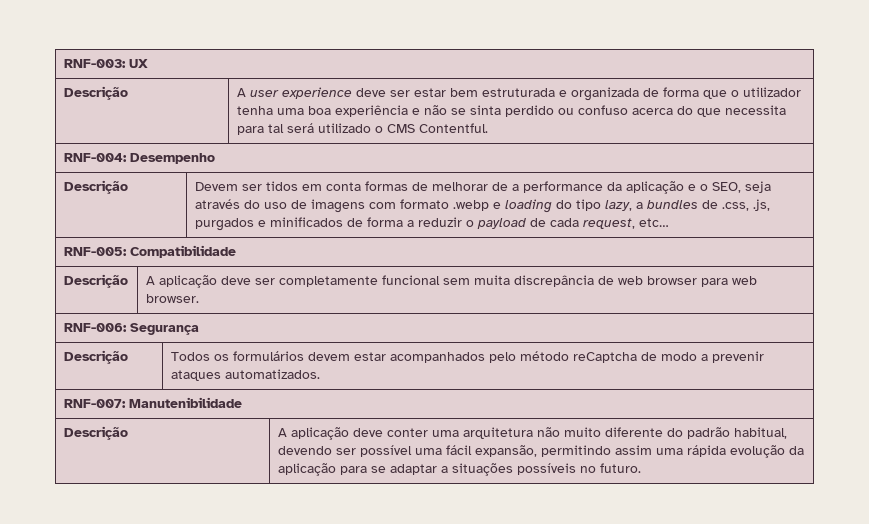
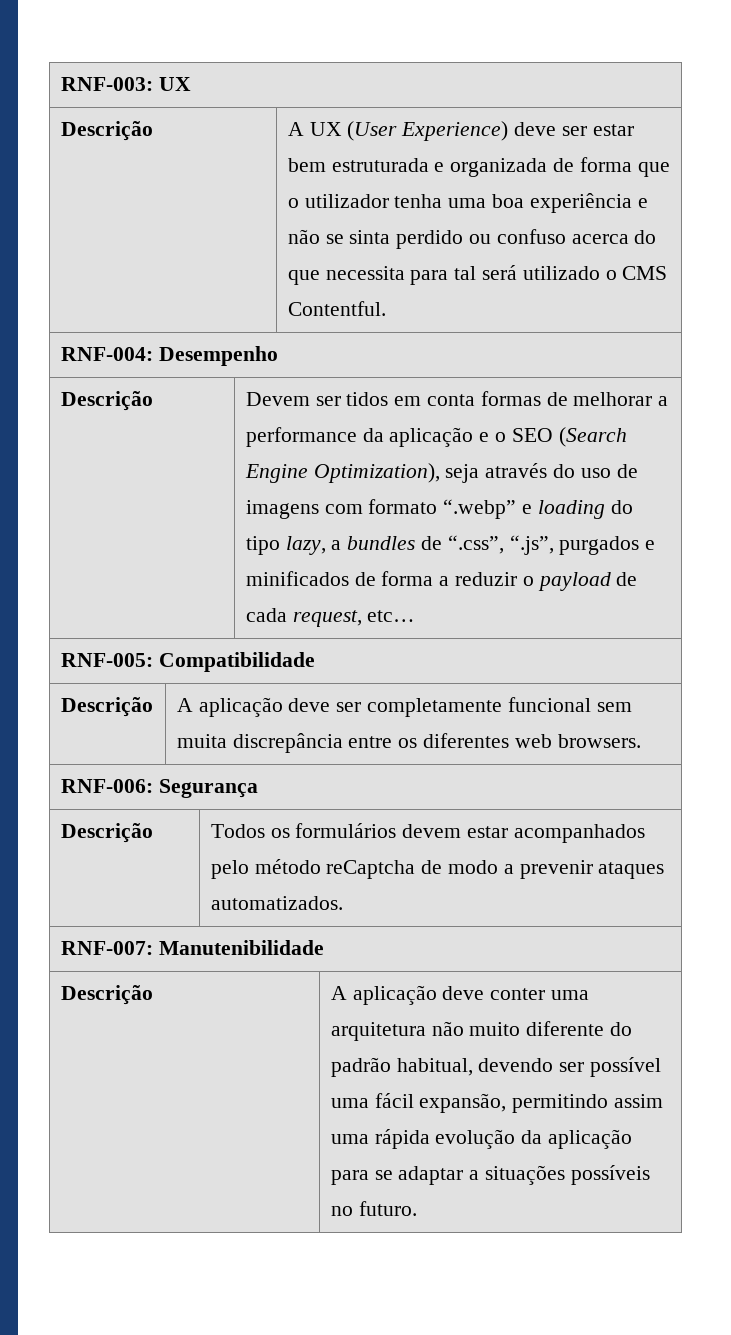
- Descrição | A user experience deve ser estar bem estruturada e organizada de forma que o utilizador tenha uma boa experiência e não se sinta perdido ou confuso acerca do que necessita para tal será utilizado o CMS Contentful.
+ Descrição | A UX (User Experience) deve ser estar bem estruturada e organizada de forma que o utilizador tenha uma boa experiência e não se sinta perdido ou confuso acerca do que necessita para tal será utilizado o CMS Contentful.
- Devem ser tidos em conta formas de melhorar de a performance da aplicação e o SEO, seja através do uso de imagens com formato .webp e loading do tipo lazy, a bundles de .css, .js, purgados e minificados de forma a reduzir o payload de cada request, etc…
+ Devem ser tidos em conta formas de melhorar a performance da aplicação e o SEO (Search Engine Optimization), seja através do uso de imagens com formato “.webp” e loading do tipo lazy, a bundles de “.css”, “.js”, purgados e minificados de forma a reduzir o payload de cada request, etc…
- Descrição | A aplicação deve ser completamente funcional sem muita discrepância de web browser para web browser.
+ Descrição | A aplicação deve ser completamente funcional sem muita discrepância entre os diferentes web browsers.

